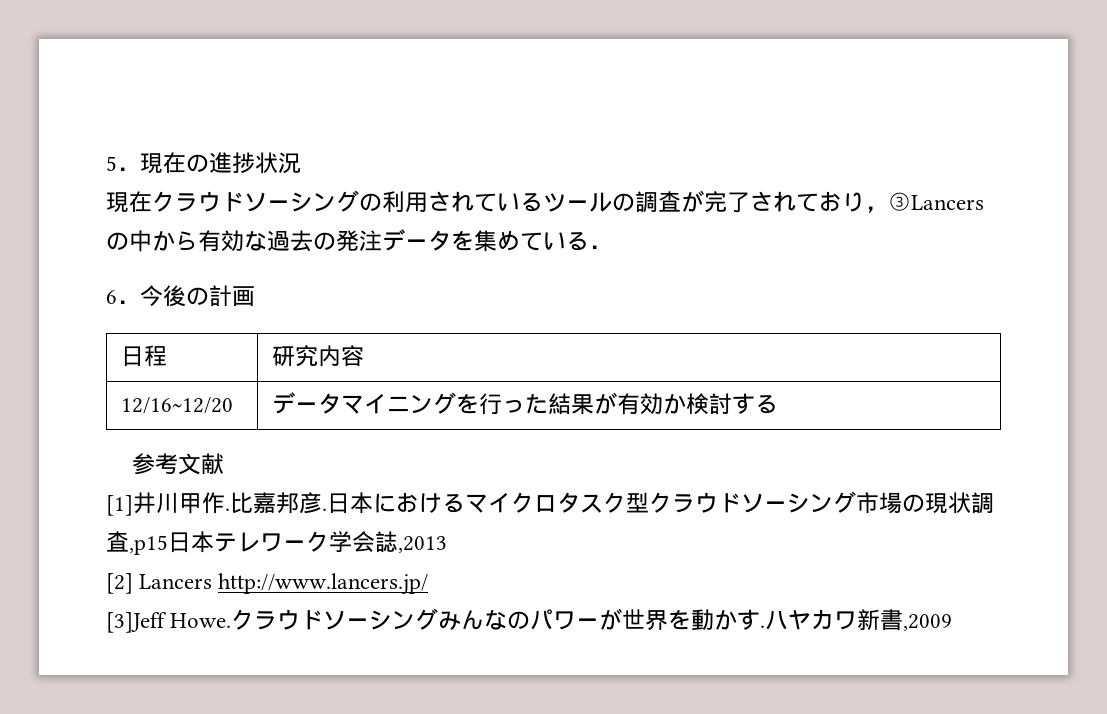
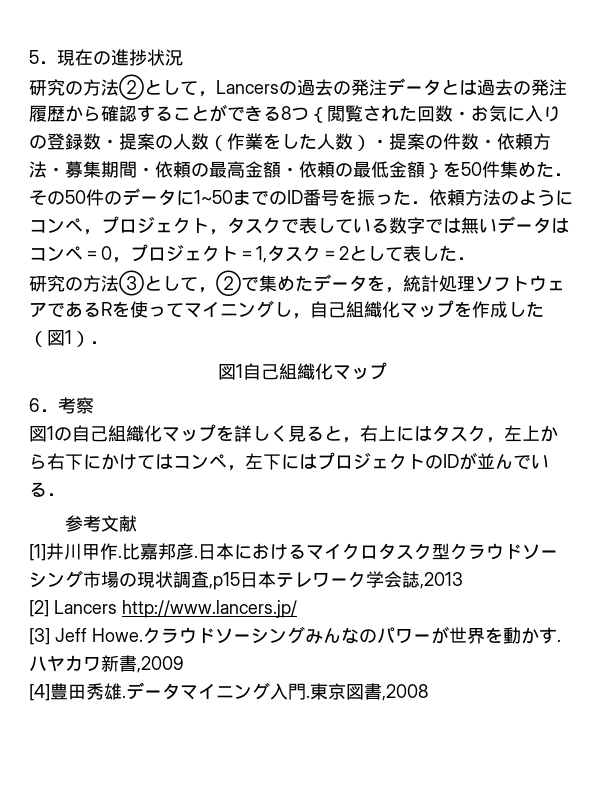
- 現在クラウドソーシングの利用されているツールの調査が完了されており，③Lancersの中から有効な過去の発注データを集めている．
- 6．今後の計画
- 日程 | 研究内容
- 12/16~12/20 | データマイニングを行った結果が有効か検討する
+ 研究の方法②として，Lancersの過去の発注データとは過去の発注履歴から確認することができる8つ｛閲覧された回数・お気に入りの登録数・提案の人数（作業をした人数）・提案の件数・依頼方法・募集期間・依頼の最高金額・依頼の最低金額｝を50件集めた．その50件のデータに1~50までのID番号を振った．依頼方法のようにコンペ，プロジェクト，タスクで表している数字では無いデータはコンペ＝0，プロジェクト＝1,タスク＝2として表した．
+ 研究の方法③として，②で集めたデータを，統計処理ソフトウェアであるRを使ってマイニングし，自己組織化マップを作成した（図1）．
+ 図1自己組織化マップ
+ 6．考察
+ 図1の自己組織化マップを詳しく見ると，右上にはタスク，左上から右下にかけてはコンペ，左下にはプロジェクトのIDが並んでいる．
- [3]Jeff Howe.
+ [3] Jeff Howe.
+ [4]豊田秀雄.データマイニング入門.東京図書,2008

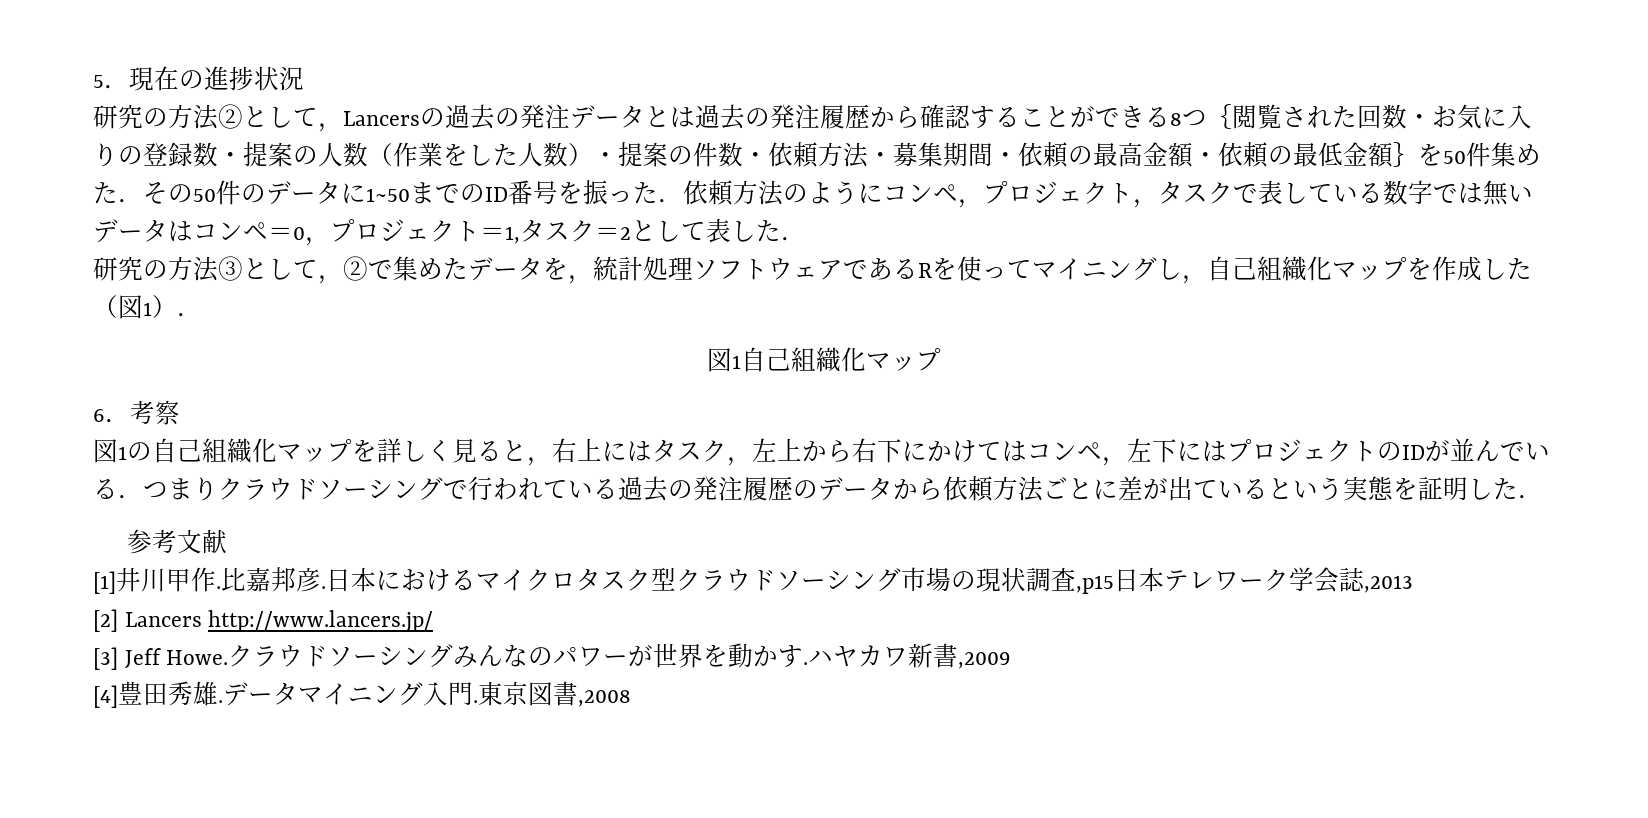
- 図1の自己組織化マップを詳しく見ると，右上にはタスク，左上から右下にかけてはコンペ，左下にはプロジェクトのIDが並んでいる．
+ 図1の自己組織化マップを詳しく見ると，右上にはタスク，左上から右下にかけてはコンペ，左下にはプロジェクトのIDが並んでいる．つまりクラウドソーシングで行われている過去の発注履歴のデータから依頼方法ごとに差が出ているという実態を証明した．

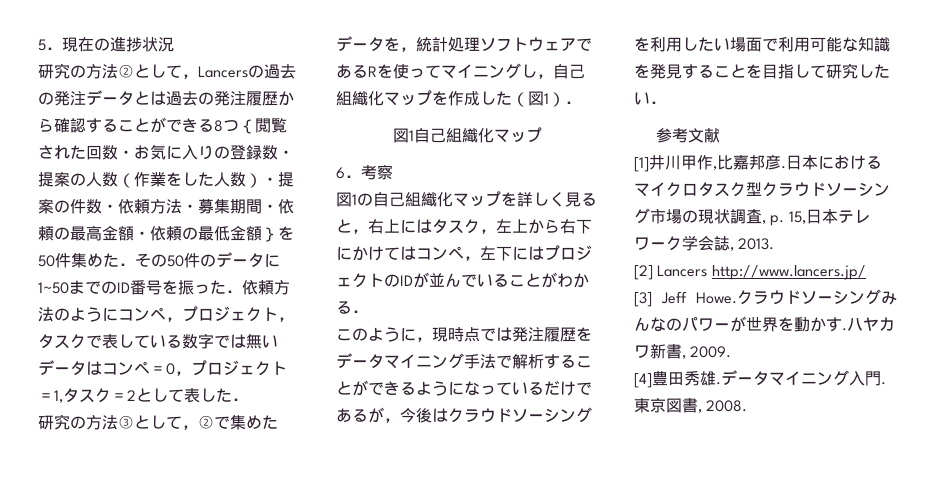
- 図1の自己組織化マップを詳しく見ると，右上にはタスク，左上から右下にかけてはコンペ，左下にはプロジェクトのIDが並んでいる．つまりクラウドソーシングで行われている過去の発注履歴のデータから依頼方法ごとに差が出ているという実態を証明した．
+ 図1の自己組織化マップを詳しく見ると，右上にはタスク，左上から右下にかけてはコンペ，左下にはプロジェクトのIDが並んでいることがわかる．
+ このように，現時点では発注履歴をデータマイニング手法で解析することができるようになっているだけであるが，今後はクラウドソーシングを利用したい場面で利用可能な知識を発見することを目指して研究したい．
- [1]井川甲作.比嘉邦彦.
+ [1]井川甲作,比嘉邦彦.
- 日本におけるマイクロタスク型クラウドソーシング市場の現状調査,p15日本テレワーク学会誌,2013
+ 日本におけるマイクロタスク型クラウドソーシング市場の現状調査, p. 15,日本テレワーク学会誌, 2013.
- ハヤカワ新書,2009
+ ハヤカワ新書, 2009.
- 東京図書,2008
+ 東京図書, 2008.

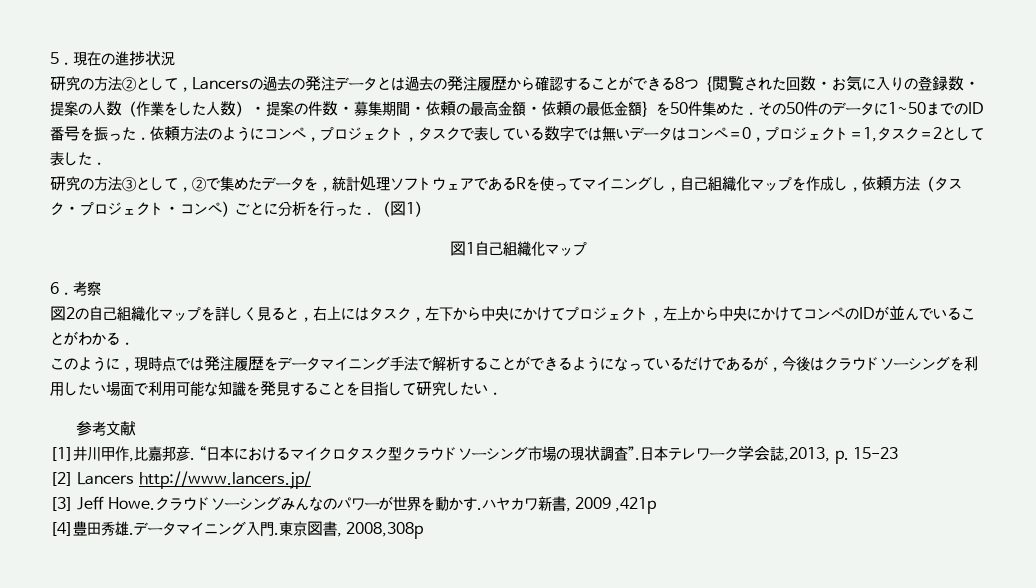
- 研究の方法②として，Lancersの過去の発注データとは過去の発注履歴から確認することができる8つ｛閲覧された回数・お気に入りの登録数・提案の人数（作業をした人数）・提案の件数・依頼方法・募集期間・依頼の最高金額・依頼の最低金額｝を50件集めた．その50件のデータに1~50までのID番号を振った．依頼方法のようにコンペ，プロジェクト，タスクで表している数字では無いデータはコンペ＝0，プロジェクト＝1,タスク＝2として表した．
+ 研究の方法②として，Lancersの過去の発注データとは過去の発注履歴から確認することができる8つ｛閲覧された回数・お気に入りの登録数・提案の人数（作業をした人数）・提案の件数・募集期間・依頼の最高金額・依頼の最低金額｝を50件集めた．その50件のデータに1~50までのID番号を振った．依頼方法のようにコンペ，プロジェクト，タスクで表している数字では無いデータはコンペ＝0，プロジェクト＝1,タスク＝2として表した．
- 研究の方法③として，②で集めたデータを，統計処理ソフトウェアであるRを使ってマイニングし，自己組織化マップを作成した（図1）．
+ 研究の方法③として，②で集めたデータを，統計処理ソフトウェアであるRを使ってマイニングし，自己組織化マップを作成し，依頼方法（タスク・プロジェクト・コンペ）ごとに分析を行った．（図1）
- 図1の自己組織化マップを詳しく見ると，右上にはタスク，左上から右下にかけてはコンペ，左下にはプロジェクトのIDが並んでいることがわかる．
+ 図2の自己組織化マップを詳しく見ると，右上にはタスク，左下から中央にかけてプロジェクト，左上から中央にかけてコンペのIDが並んでいることがわかる．
- 日本におけるマイクロタスク型クラウドソーシング市場の現状調査, p. 15,日本テレワーク学会誌, 2013.
+ “日本におけるマイクロタスク型クラウドソーシング市場の現状調査”.日本テレワーク学会誌,2013, p. 15-23
- ハヤカワ新書, 2009.
+ ハヤカワ新書, 2009 ,421p
- 東京図書, 2008.
+ 東京図書, 2008,308p

